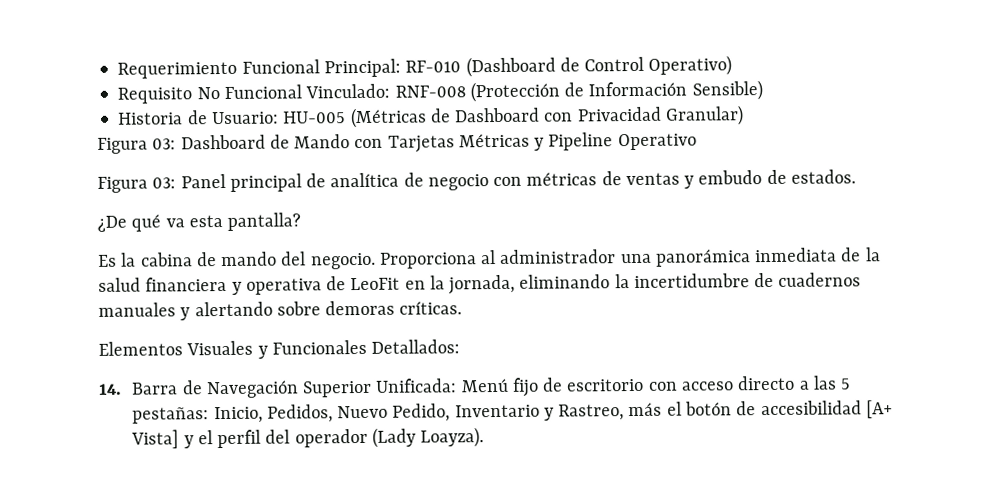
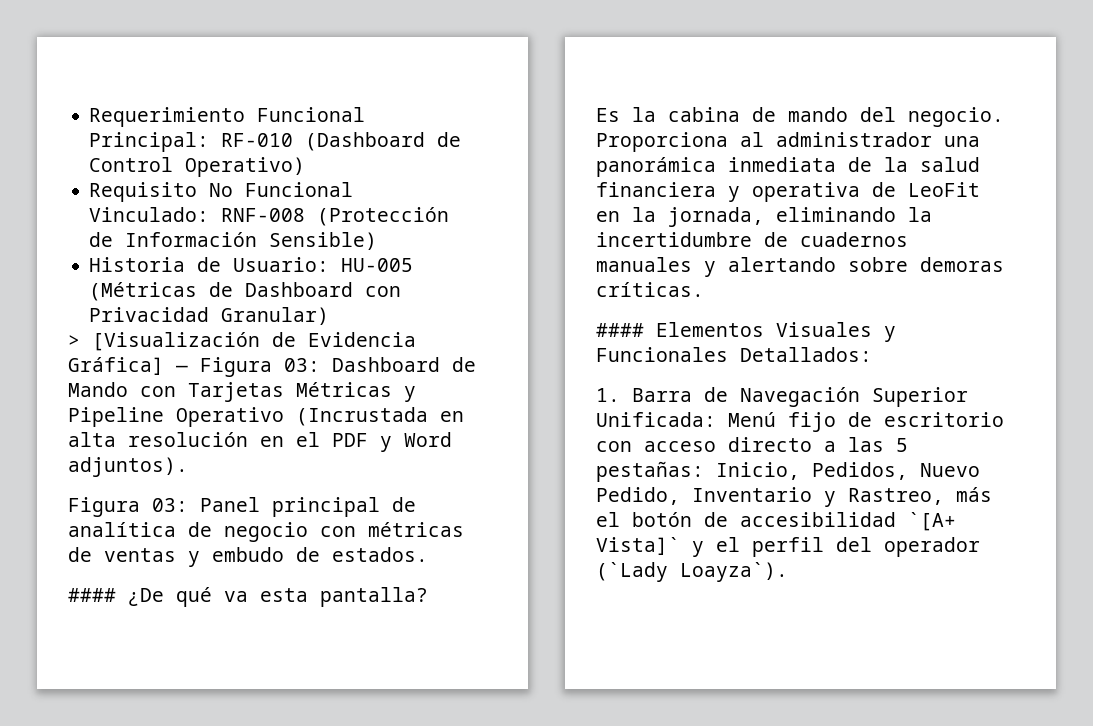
- Figura 03: Dashboard de Mando con Tarjetas Métricas y Pipeline Operativo
+ > [Visualización de Evidencia Gráfica] — Figura 03: Dashboard de Mando con Tarjetas Métricas y Pipeline Operativo (Incrustada en alta resolución en el PDF y Word adjuntos).
- ¿De qué va esta pantalla?
+ #### ¿De qué va esta pantalla?
- Elementos Visuales y Funcionales Detallados:
+ #### Elementos Visuales y Funcionales Detallados:
- 14. Barra de Navegación Superior Unificada: Menú fijo de escritorio con acceso directo a las 5 pestañas: Inicio, Pedidos, Nuevo Pedido, Inventario y Rastreo, más el botón de accesibilidad [A+ Vista] y el perfil del operador (Lady Loayza).
+ 1. Barra de Navegación Superior Unificada: Menú fijo de escritorio con acceso directo a las 5 pestañas: Inicio, Pedidos, Nuevo Pedido, Inventario y Rastreo, más el botón de accesibilidad `[A+ Vista]` y el perfil del operador (`Lady Loayza`).

